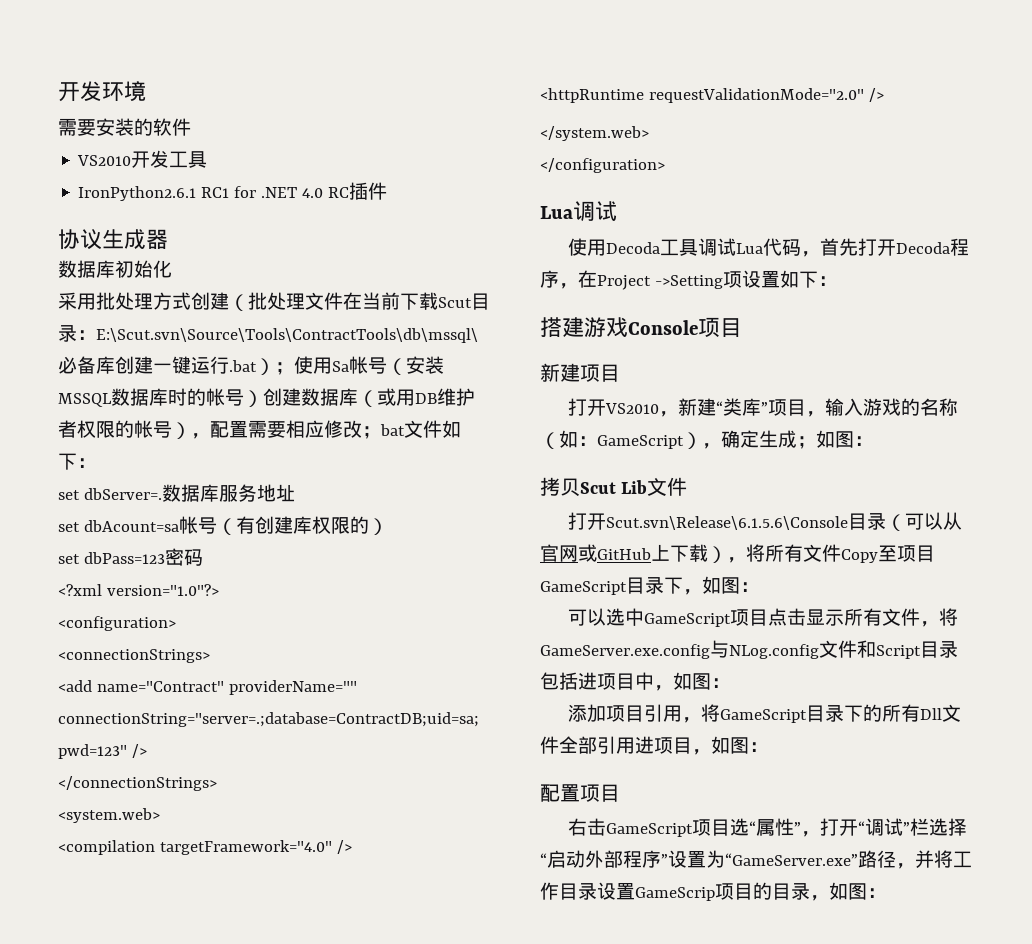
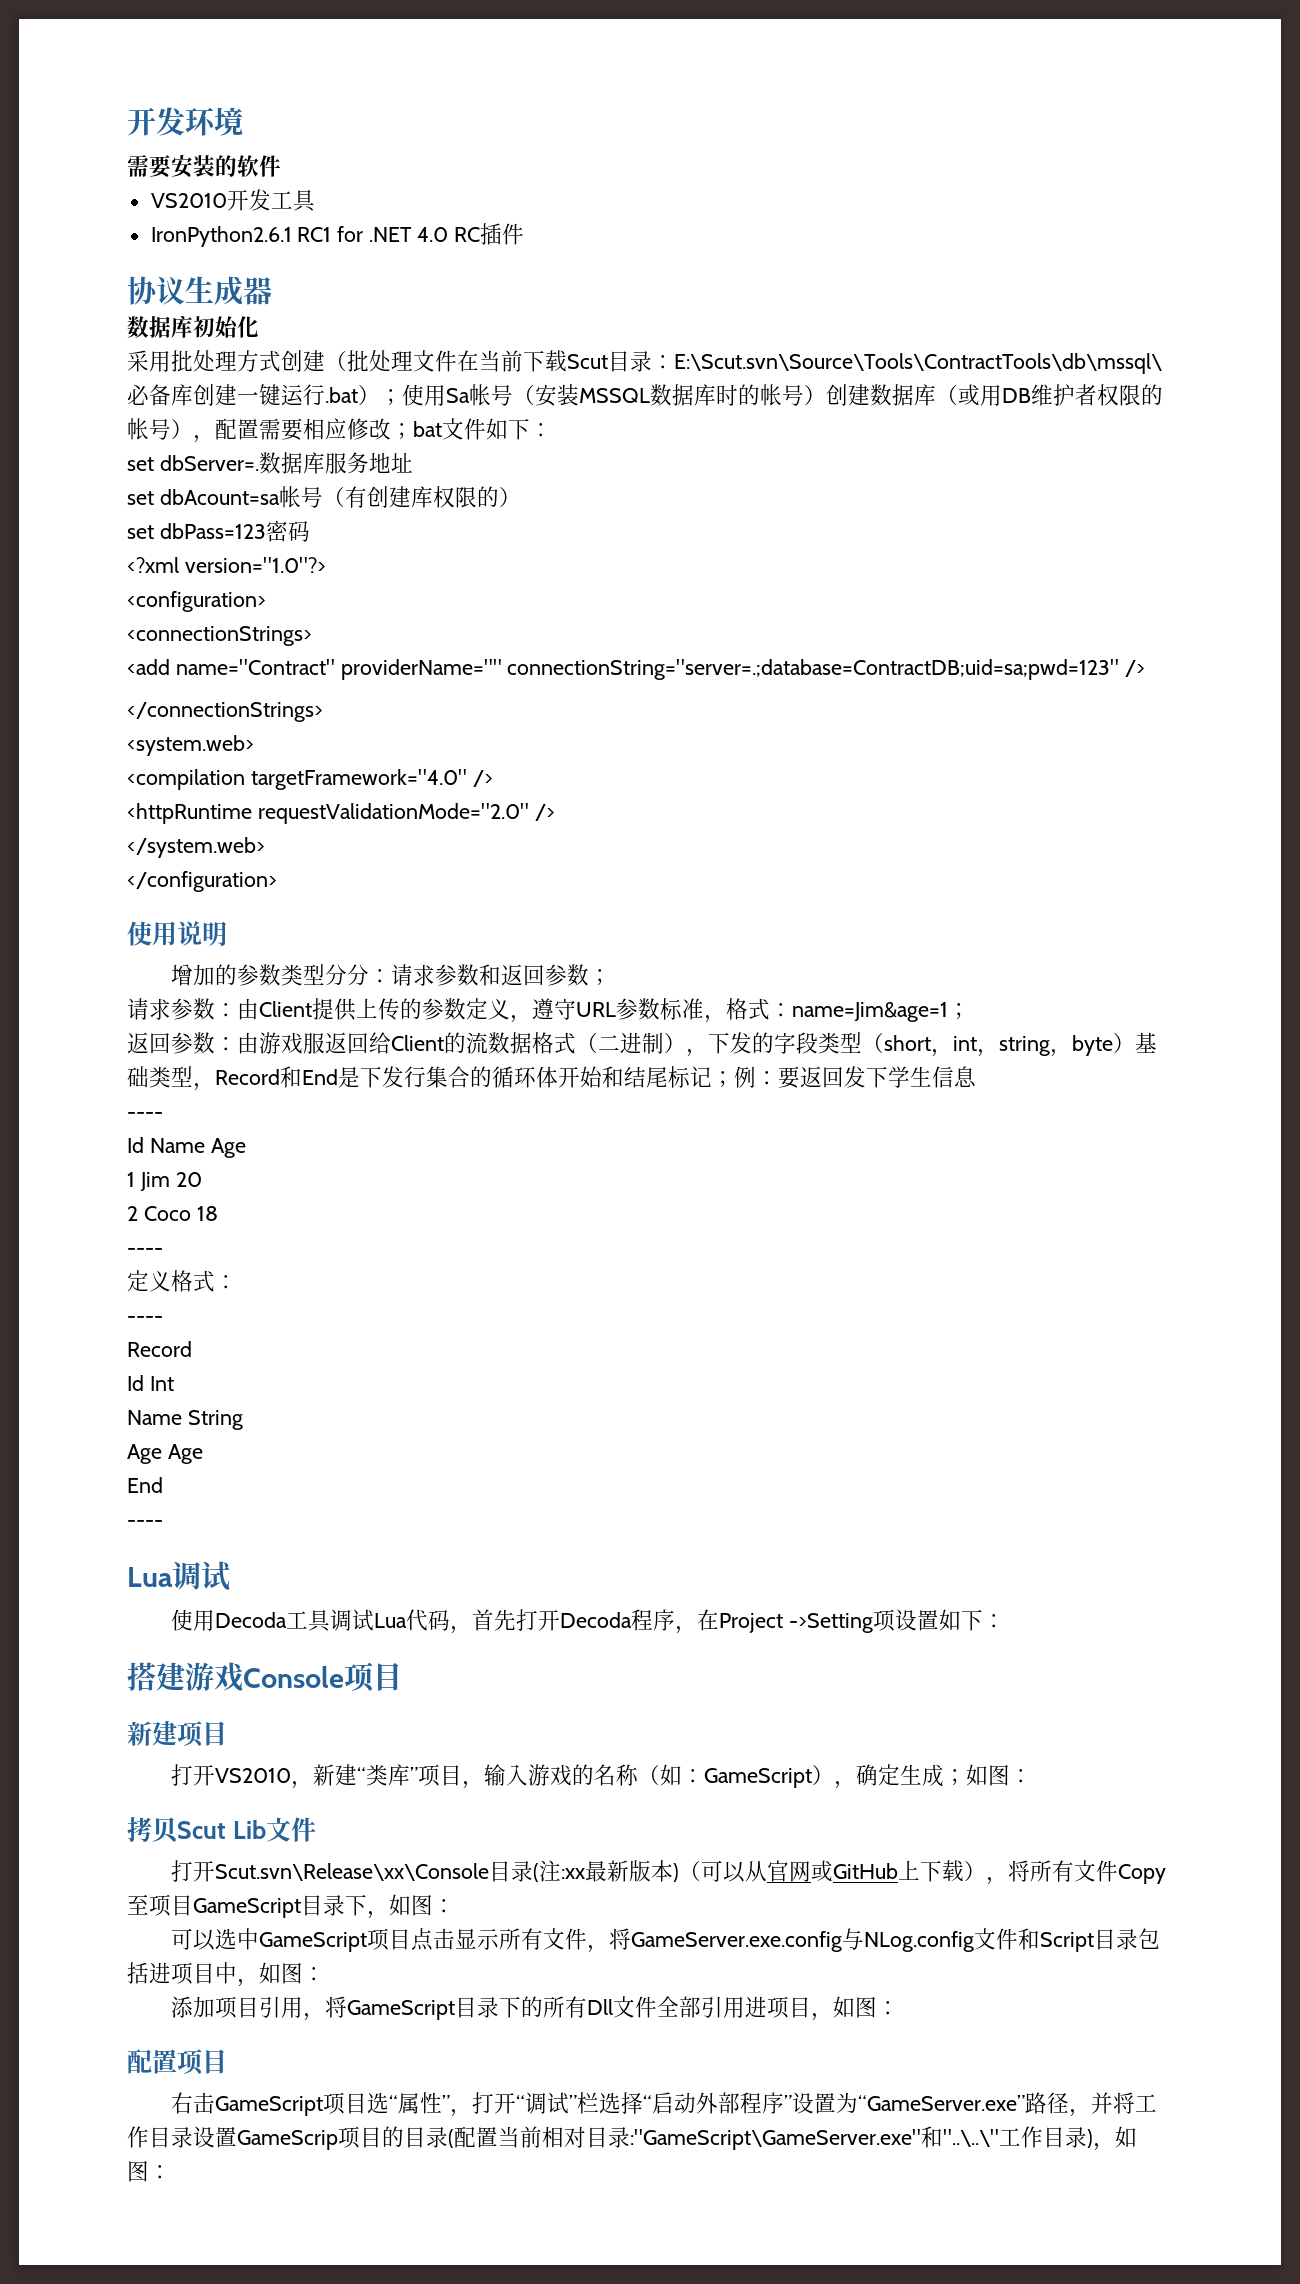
+ 使用说明
+ 增加的参数类型分分：请求参数和返回参数；
+ 请求参数：由Client提供上传的参数定义，遵守URL参数标准，格式：name=Jim&age=1；
+ 返回参数：由游戏服返回给Client的流数据格式（二进制），下发的字段类型（short，int，string，byte）基础类型，Record和End是下发行集合的循环体开始和结尾标记；例：要返回发下学生信息
+ ----
+ Id Name Age
+ 1 Jim 20
+ 2 Coco 18
+ ----
+ 定义格式：
+ ----
+ Record
+ Id Int
+ Name String
+ Age Age
+ End
+ ----
- 打开Scut.svn\Release\6.1.5.6\Console目录（可以从官网或GitHub上下载），将所有文件Copy至项目GameScript目录下，如图：
+ 打开Scut.svn\Release\xx\Console目录(注:xx最新版本)（可以从官网或GitHub上下载），将所有文件Copy至项目GameScript目录下，如图：
- 右击GameScript项目选“属性”，打开“调试”栏选择“启动外部程序”设置为“GameServer.exe”路径，并将工作目录设置GameScrip项目的目录，如图：
+ 右击GameScript项目选“属性”，打开“调试”栏选择“启动外部程序”设置为“GameServer.exe”路径，并将工作目录设置GameScrip项目的目录(配置当前相对目录:"GameScript\GameServer.exe"和"..\..\"工作目录)，如图：

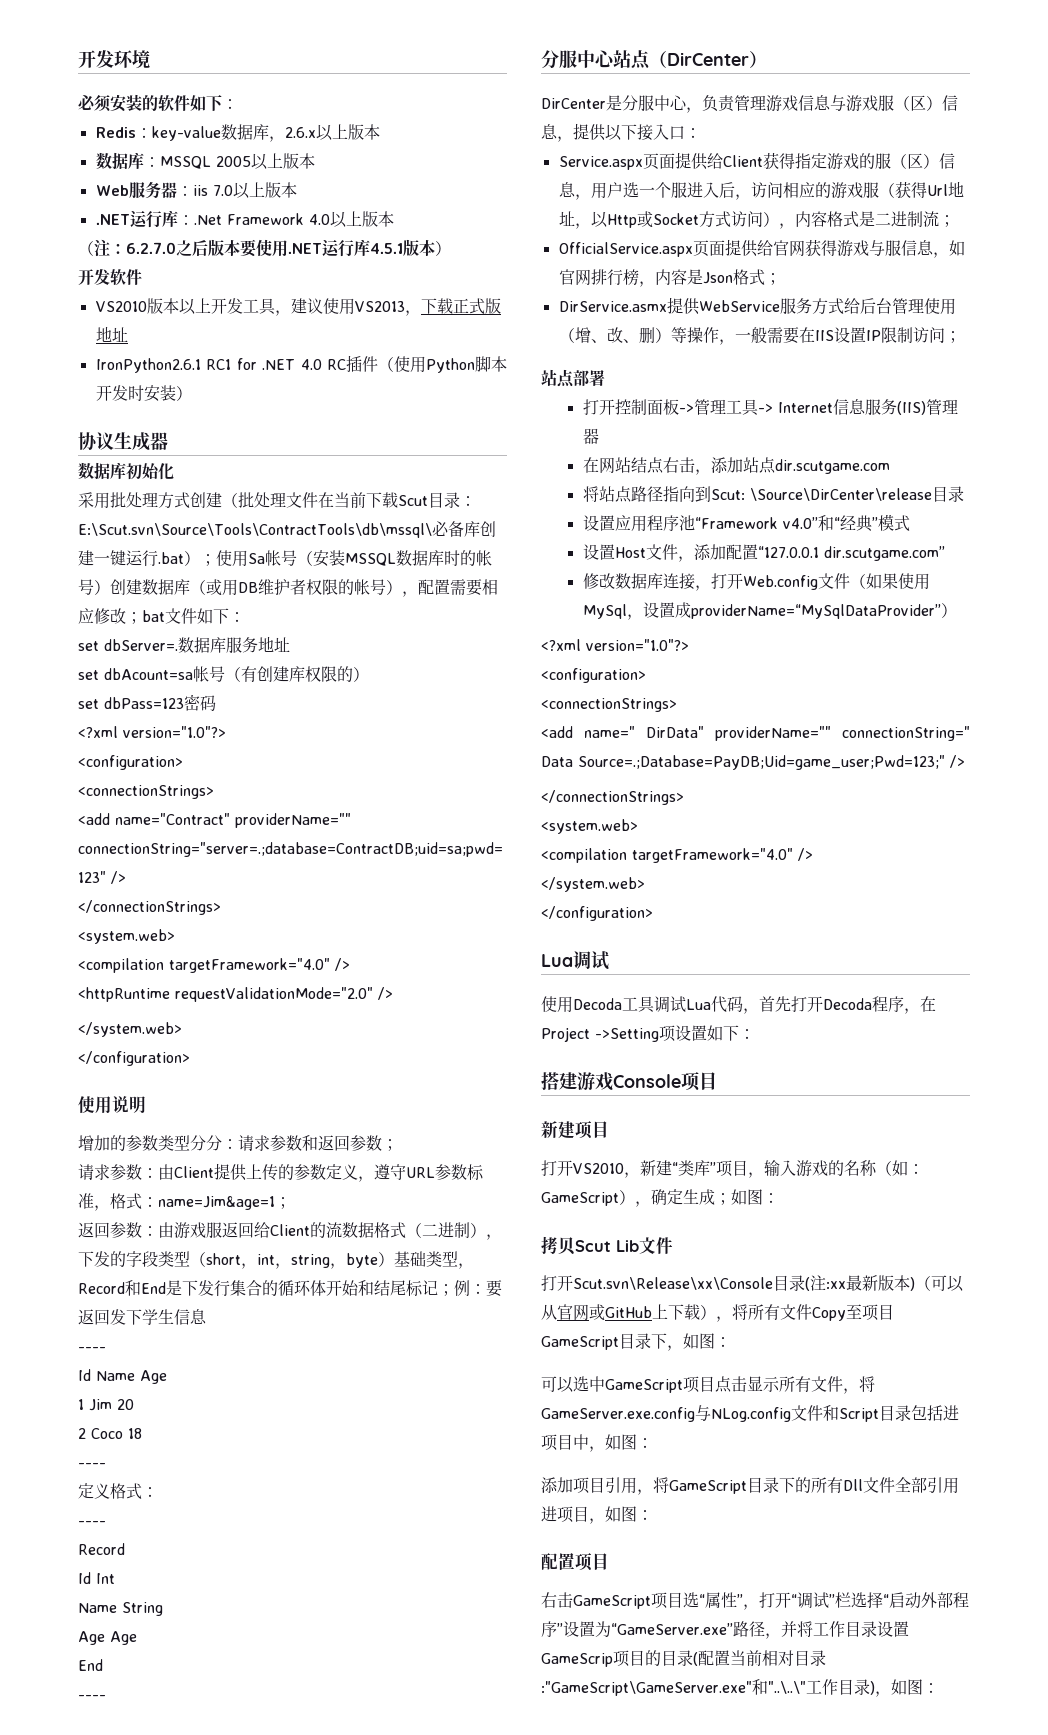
- 需要安装的软件
- VS2010开发工具
+ 必须安装的软件如下：
+ Redis：key-value数据库，2.6.x以上版本
+ 数据库：MSSQL 2005以上版本
+ Web服务器：iis 7.0以上版本
+ .NET运行库：.Net Framework 4.0以上版本
+ （注：6.2.7.0之后版本要使用.NET运行库4.5.1版本）
+ 开发软件
+ VS2010版本以上开发工具，建议使用VS2013，下载正式版地址
- IronPython2.6.1 RC1 for .NET 4.0 RC插件
+ IronPython2.6.1 RC1 for .NET 4.0 RC插件（使用Python脚本开发时安装）
+ 分服中心站点（DirCenter）
+ DirCenter是分服中心，负责管理游戏信息与游戏服（区）信息，提供以下接入口：
+ Service.aspx页面提供给Client获得指定游戏的服（区）信息，用户选一个服进入后，访问相应的游戏服（获得Url地址，以Http或Socket方式访问），内容格式是二进制流；
+ OfficialService.aspx页面提供给官网获得游戏与服信息，如官网排行榜，内容是Json格式；
+ DirService.asmx提供WebService服务方式给后台管理使用（增、改、删）等操作，一般需要在IIS设置IP限制访问；
+ 站点部署
+ 打开控制面板->管理工具-> Internet信息服务(IIS)管理器
+ 在网站结点右击，添加站点dir.scutgame.com
+ 将站点路径指向到Scut: \Source\DirCenter\release目录
+ 设置应用程序池“Framework v4.0”和“经典”模式
+ 设置Host文件，添加配置“127.0.0.1 dir.scutgame.com”
+ 修改数据库连接，打开Web.config文件（如果使用MySql，设置成providerName=“MySqlDataProvider”）
+ <?xml version="1.0"?>
+ <configuration>
+ <connectionStrings>
+ <add name=" DirData" providerName="" connectionString=" Data Source=.;Database=PayDB;Uid=game_user;Pwd=123;" />
+ </connectionStrings>
+ <system.web>
+ <compilation targetFramework="4.0" />
+ </system.web>
+ </configuration>

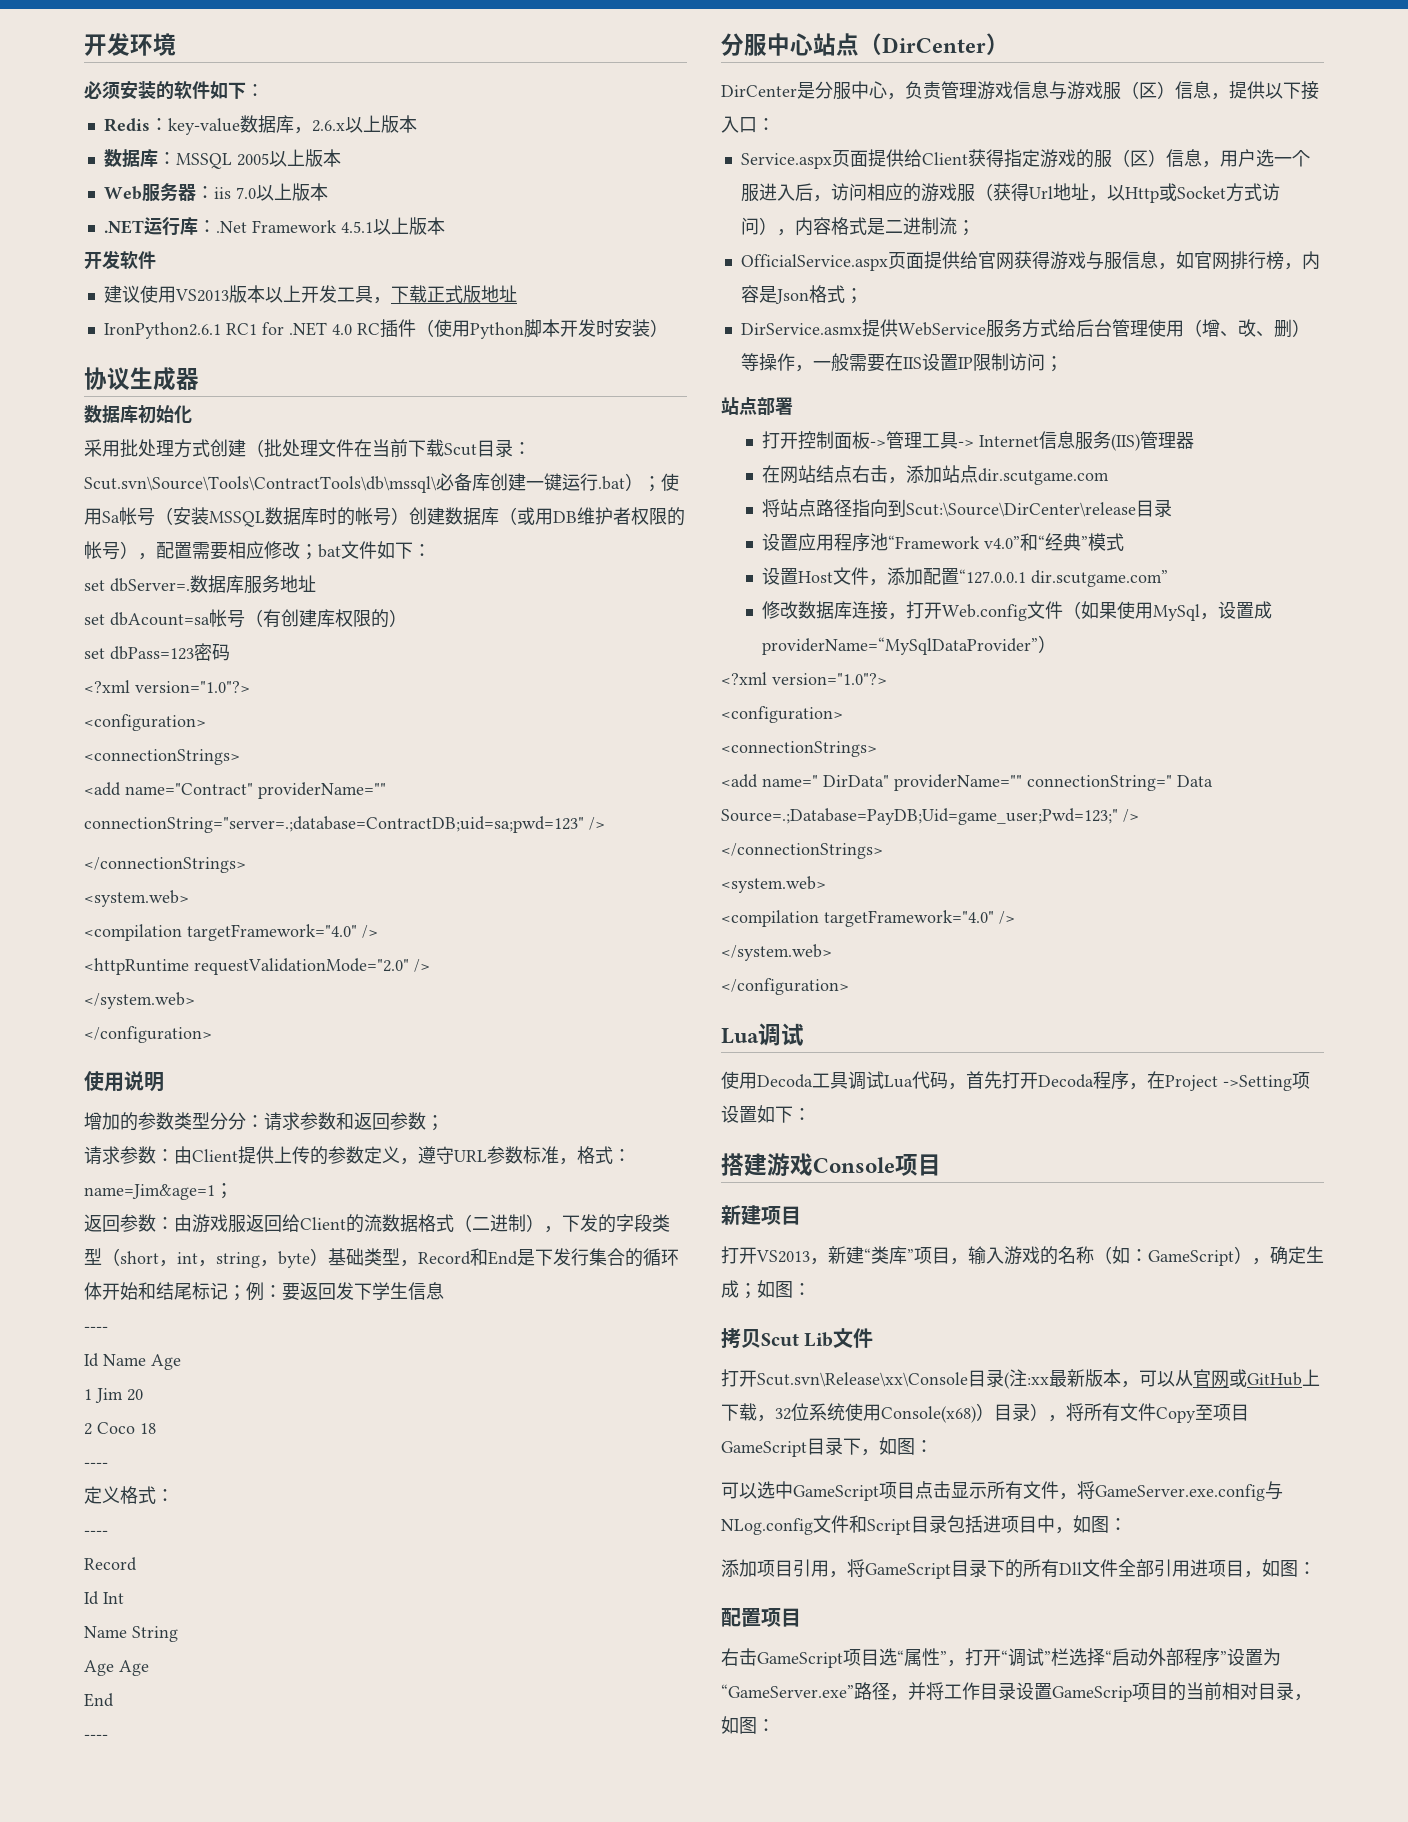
- .NET运行库：.Net Framework 4.0以上版本
- （注：6.2.7.0之后版本要使用.NET运行库4.5.1版本）
+ .NET运行库：.Net Framework 4.5.1以上版本
- VS2010版本以上开发工具，建议使用VS2013，下载正式版地址
+ 建议使用VS2013版本以上开发工具，下载正式版地址
- 采用批处理方式创建（批处理文件在当前下载Scut目录：E:\Scut.svn\Source\Tools\ContractTools\db\mssql\必备库创建一键运行.bat）；使用Sa帐号（安装MSSQL数据库时的帐号）创建数据库（或用DB维护者权限的帐号），配置需要相应修改；bat文件如下：
+ 采用批处理方式创建（批处理文件在当前下载Scut目录：Scut.svn\Source\Tools\ContractTools\db\mssql\必备库创建一键运行.bat）；使用Sa帐号（安装MSSQL数据库时的帐号）创建数据库（或用DB维护者权限的帐号），配置需要相应修改；bat文件如下：
- 将站点路径指向到Scut: \Source\DirCenter\release目录
+ 将站点路径指向到Scut:\Source\DirCenter\release目录
- 打开VS2010，新建“类库”项目，输入游戏的名称（如：GameScript），确定生成；如图：
+ 打开VS2013，新建“类库”项目，输入游戏的名称（如：GameScript），确定生成；如图：
- 打开Scut.svn\Release\xx\Console目录(注:xx最新版本)（可以从官网或GitHub上下载），将所有文件Copy至项目GameScript目录下，如图：
+ 打开Scut.svn\Release\xx\Console目录(注:xx最新版本，可以从官网或GitHub上下载，32位系统使用Console(x68)）目录），将所有文件Copy至项目GameScript目录下，如图：
- 右击GameScript项目选“属性”，打开“调试”栏选择“启动外部程序”设置为“GameServer.exe”路径，并将工作目录设置GameScrip项目的目录(配置当前相对目录:"GameScript\GameServer.exe"和"..\..\"工作目录)，如图：
+ 右击GameScript项目选“属性”，打开“调试”栏选择“启动外部程序”设置为“GameServer.exe”路径，并将工作目录设置GameScrip项目的当前相对目录，如图：

